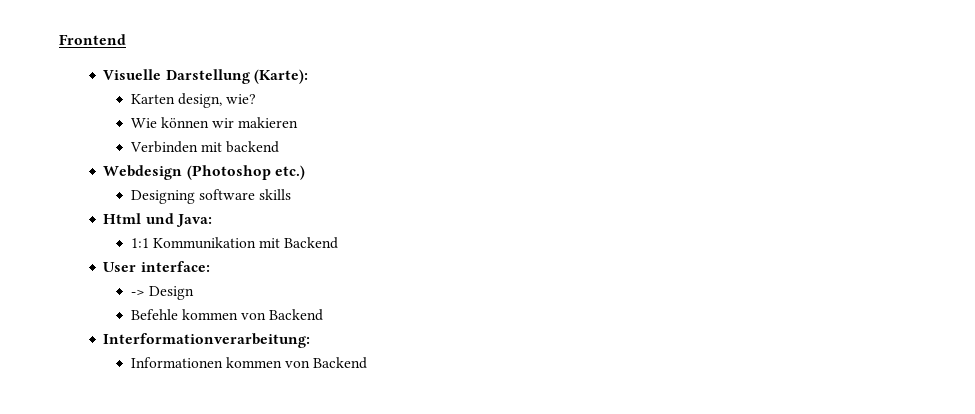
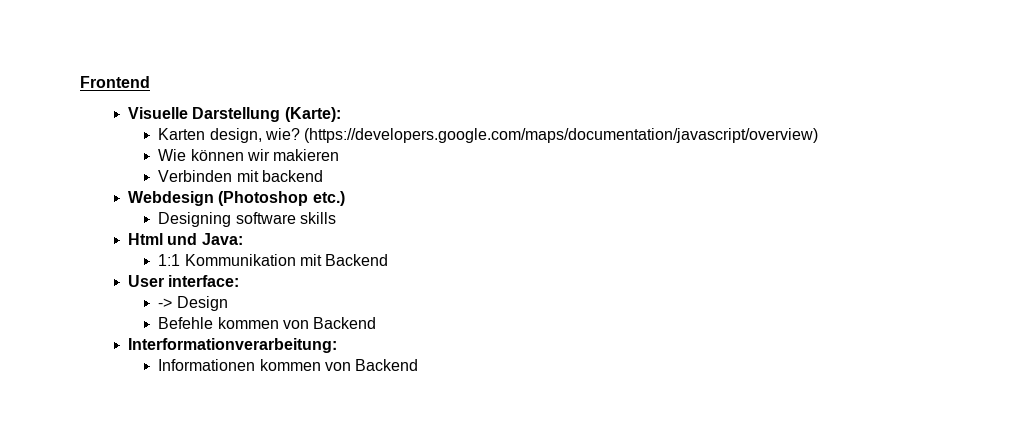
+ (https://developers.google.com/maps/documentation/javascript/overview)

